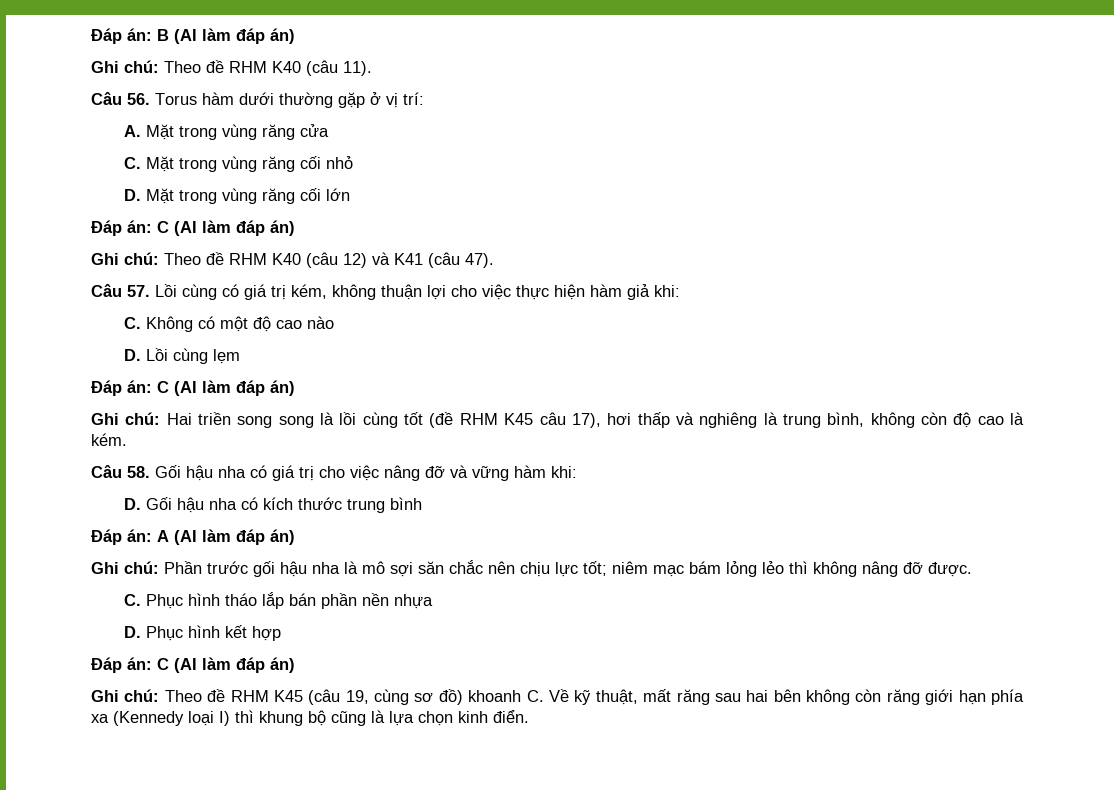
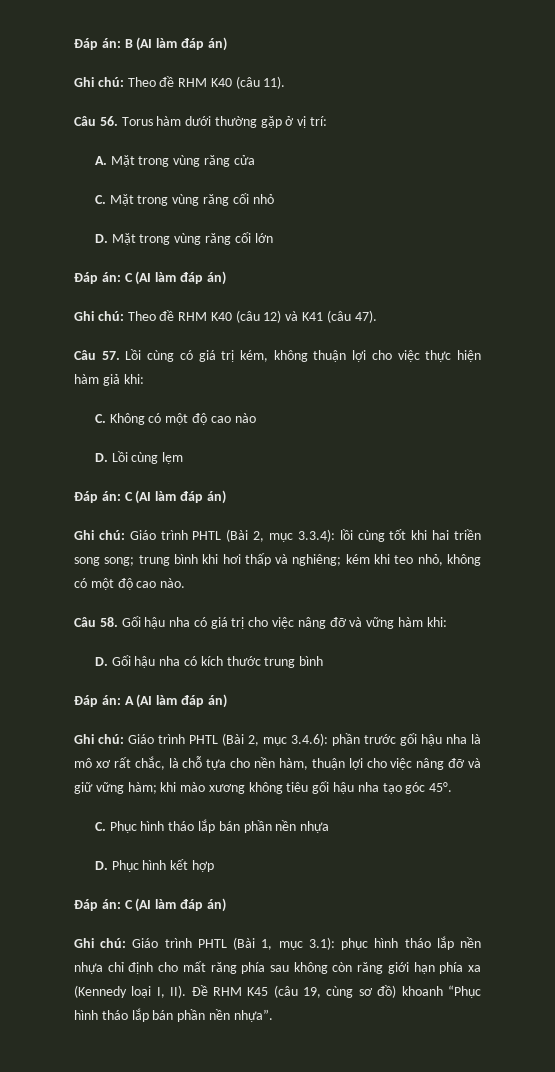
- Ghi chú: Hai triền song song là lồi cùng tốt (đề RHM K45 câu 17), hơi thấp và nghiêng là trung bình, không còn độ cao là kém.
+ Ghi chú: Giáo trình PHTL (Bài 2, mục 3.3.4): lồi cùng tốt khi hai triền song song; trung bình khi hơi thấp và nghiêng; kém khi teo nhỏ, không có một độ cao nào.
- Ghi chú: Phần trước gối hậu nha là mô sợi săn chắc nên chịu lực tốt; niêm mạc bám lỏng lẻo thì không nâng đỡ được.
+ Ghi chú: Giáo trình PHTL (Bài 2, mục 3.4.6): phần trước gối hậu nha là mô xơ rất chắc, là chỗ tựa cho nền hàm, thuận lợi cho việc nâng đỡ và giữ vững hàm; khi mào xương không tiêu gối hậu nha tạo góc 45°.
- Ghi chú: Theo đề RHM K45 (câu 19, cùng sơ đồ) khoanh C. Về kỹ thuật, mất răng sau hai bên không còn răng giới hạn phía xa (Kennedy loại I) thì khung bộ cũng là lựa chọn kinh điển.
+ Ghi chú: Giáo trình PHTL (Bài 1, mục 3.1): phục hình tháo lắp nền nhựa chỉ định cho mất răng phía sau không còn răng giới hạn phía xa (Kennedy loại I, II). Đề RHM K45 (câu 19, cùng sơ đồ) khoanh “Phục hình tháo lắp bán phần nền nhựa”.

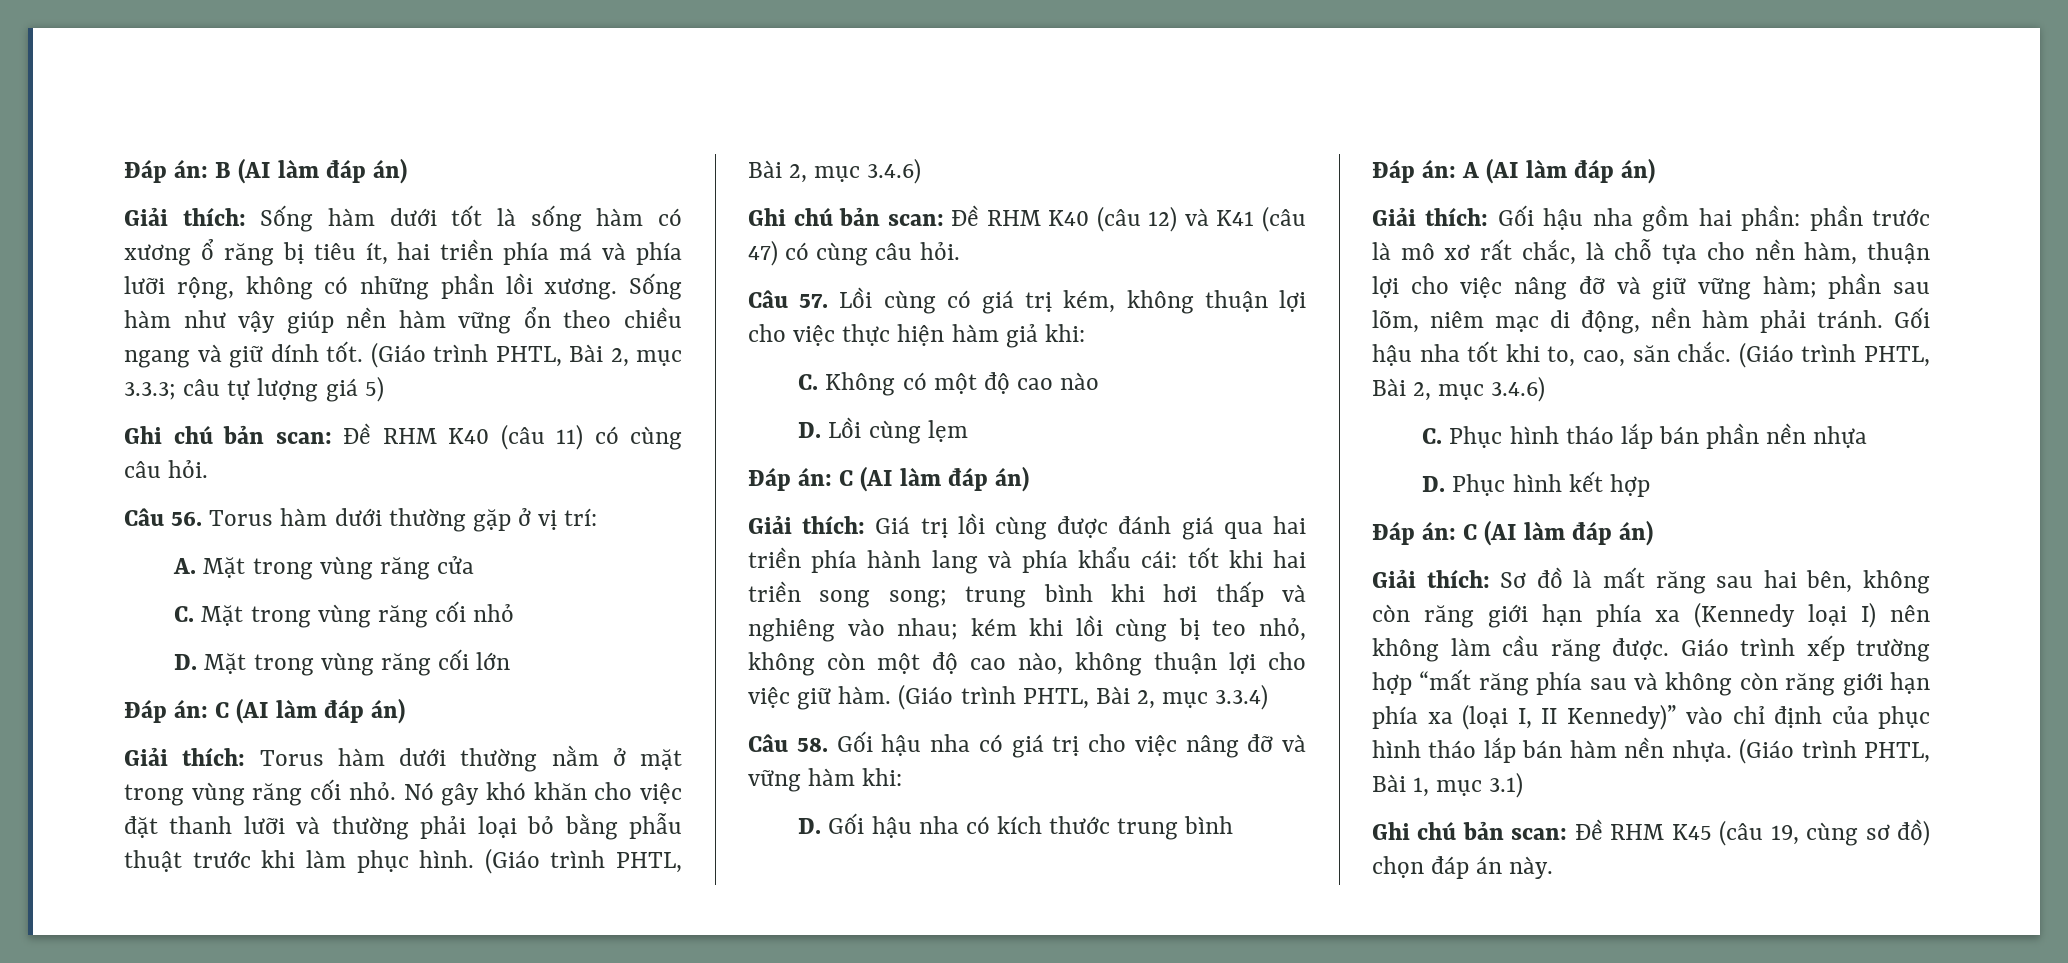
- Ghi chú: Theo đề RHM K40 (câu 11).
+ Giải thích: Sống hàm dưới tốt là sống hàm có xương ổ răng bị tiêu ít, hai triền phía má và phía lưỡi rộng, không có những phần lồi xương. Sống hàm như vậy giúp nền hàm vững ổn theo chiều ngang và giữ dính tốt. (Giáo trình PHTL, Bài 2, mục 3.3.3; câu tự lượng giá 5)
+ Ghi chú bản scan: Đề RHM K40 (câu 11) có cùng câu hỏi.
- Ghi chú: Theo đề RHM K40 (câu 12) và K41 (câu 47).
+ Giải thích: Torus hàm dưới thường nằm ở mặt trong vùng răng cối nhỏ. Nó gây khó khăn cho việc đặt thanh lưỡi và thường phải loại bỏ bằng phẫu thuật trước khi làm phục hình. (Giáo trình PHTL, Bài 2, mục 3.4.6)
+ Ghi chú bản scan: Đề RHM K40 (câu 12) và K41 (câu 47) có cùng câu hỏi.
- Ghi chú: Giáo trình PHTL (Bài 2, mục 3.3.4): lồi cùng tốt khi hai triền song song; trung bình khi hơi thấp và nghiêng; kém khi teo nhỏ, không có một độ cao nào.
+ Giải thích: Giá trị lồi cùng được đánh giá qua hai triền phía hành lang và phía khẩu cái: tốt khi hai triền song song; trung bình khi hơi thấp và nghiêng vào nhau; kém khi lồi cùng bị teo nhỏ, không còn một độ cao nào, không thuận lợi cho việc giữ hàm. (Giáo trình PHTL, Bài 2, mục 3.3.4)
- Ghi chú: Giáo trình PHTL (Bài 2, mục 3.4.6): phần trước gối hậu nha là mô xơ rất chắc, là chỗ tựa cho nền hàm, thuận lợi cho việc nâng đỡ và giữ vững hàm; khi mào xương không tiêu gối hậu nha tạo góc 45°.
+ Giải thích: Gối hậu nha gồm hai phần: phần trước là mô xơ rất chắc, là chỗ tựa cho nền hàm, thuận lợi cho việc nâng đỡ và giữ vững hàm; phần sau lõm, niêm mạc di động, nền hàm phải tránh. Gối hậu nha tốt khi to, cao, săn chắc. (Giáo trình PHTL, Bài 2, mục 3.4.6)
- Ghi chú: Giáo trình PHTL (Bài 1, mục 3.1): phục hình tháo lắp nền nhựa chỉ định cho mất răng phía sau không còn răng giới hạn phía xa (Kennedy loại I, II). Đề RHM K45 (câu 19, cùng sơ đồ) khoanh “Phục hình tháo lắp bán phần nền nhựa”.
+ Giải thích: Sơ đồ là mất răng sau hai bên, không còn răng giới hạn phía xa (Kennedy loại I) nên không làm cầu răng được. Giáo trình xếp trường hợp “mất răng phía sau và không còn răng giới hạn phía xa (loại I, II Kennedy)” vào chỉ định của phục hình tháo lắp bán hàm nền nhựa. (Giáo trình PHTL, Bài 1, mục 3.1)
+ Ghi chú bản scan: Đề RHM K45 (câu 19, cùng sơ đồ) chọn đáp án này.

